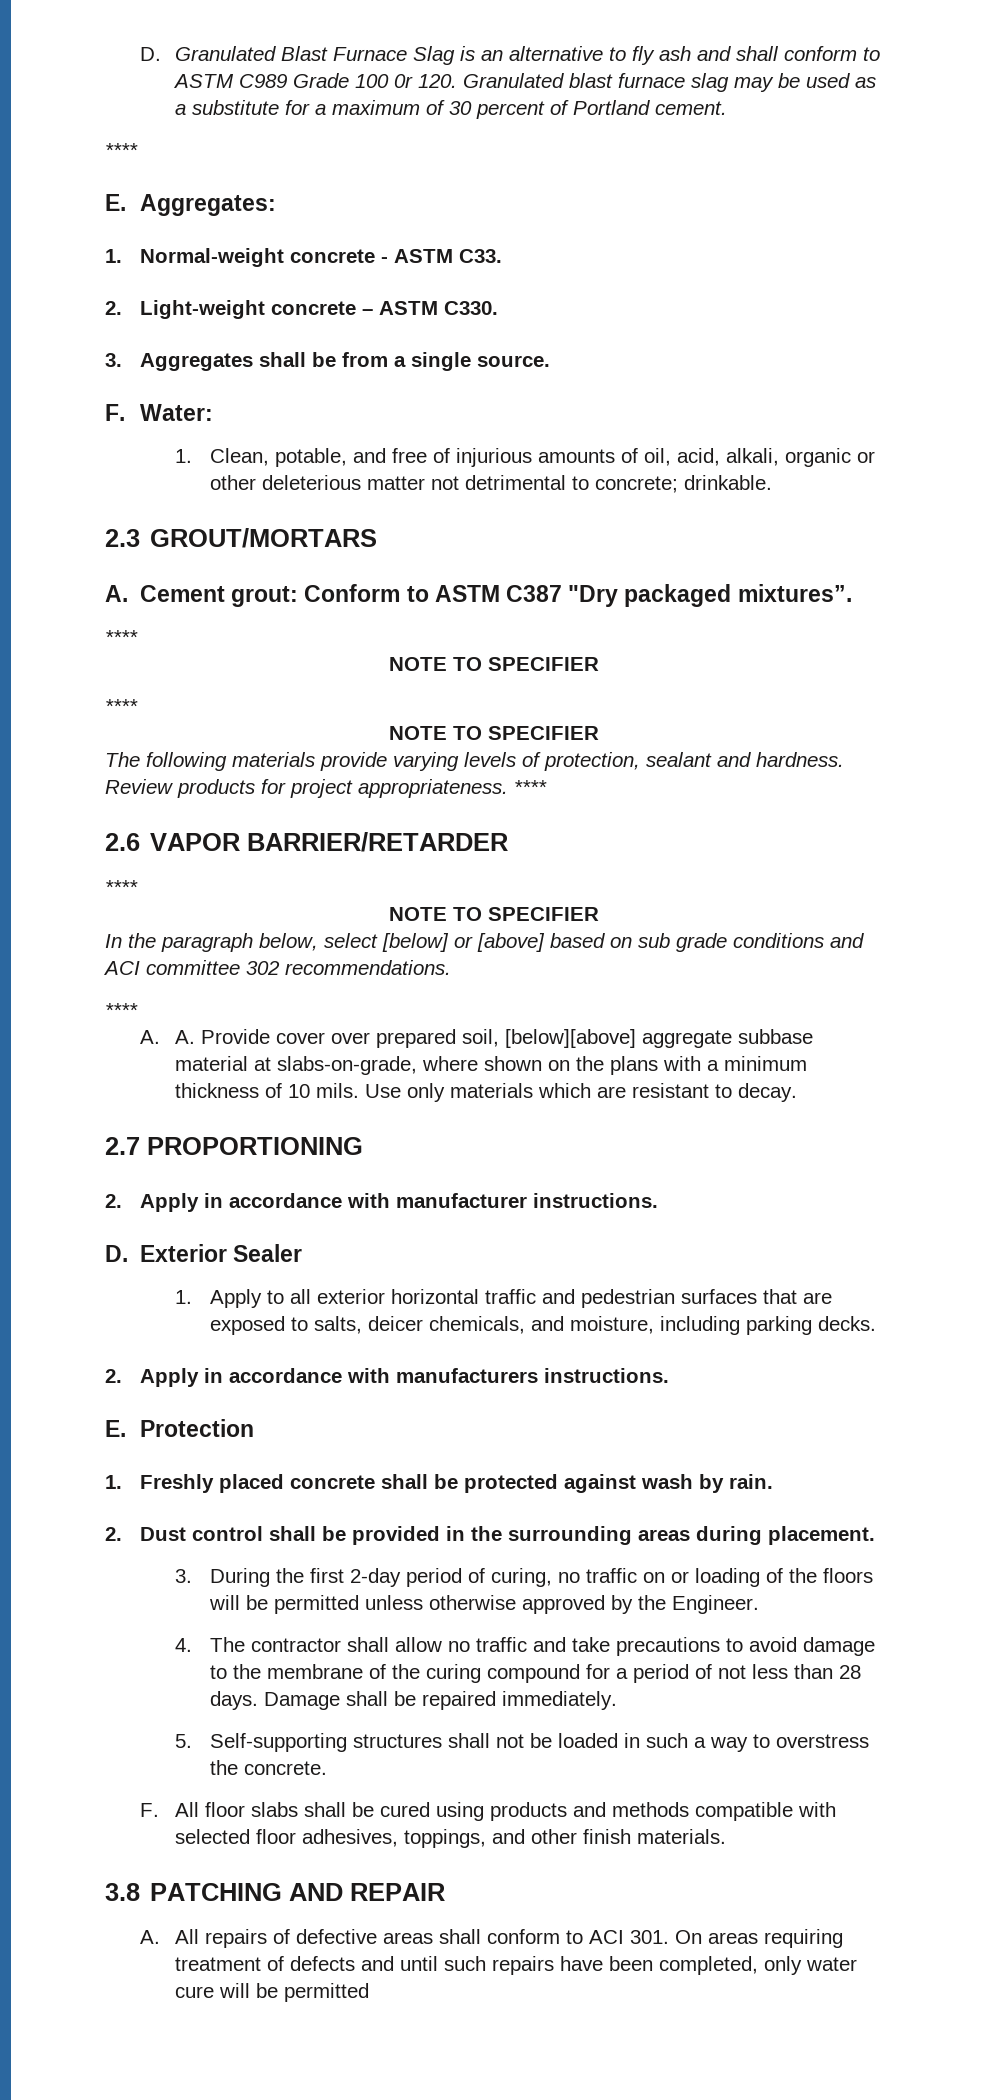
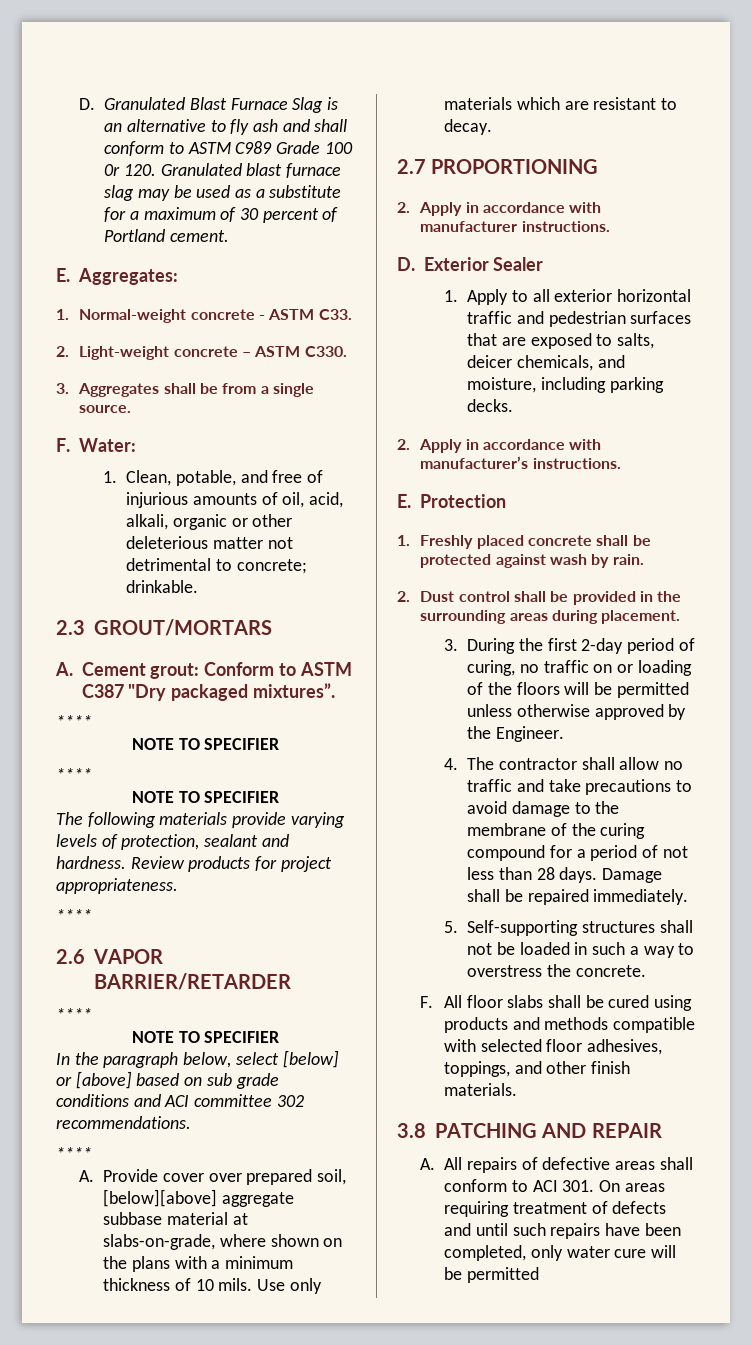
  D. Granulated Blast Furnace Slag is an alternative to fly ash and shall conform to ASTM C989 Grade 100 0r 120. Granulated blast furnace slag may be used as a substitute for a maximum of 30 percent of Portland cement.
- ****
- Review products for project appropriateness. ****
+ Review products for project appropriateness.
+ ****
- A. A. Provide cover over prepared soil, [below][above] aggregate subbase material at slabs-on-grade, where shown on the plans with a minimum thickness of 10 mils.
+ A. Provide cover over prepared soil, [below][above] aggregate subbase material at slabs-on-grade, where shown on the plans with a minimum thickness of 10 mils.
- 2. Apply in accordance with manufacturers instructions.
+ 2. Apply in accordance with manufacturer’s instructions.

